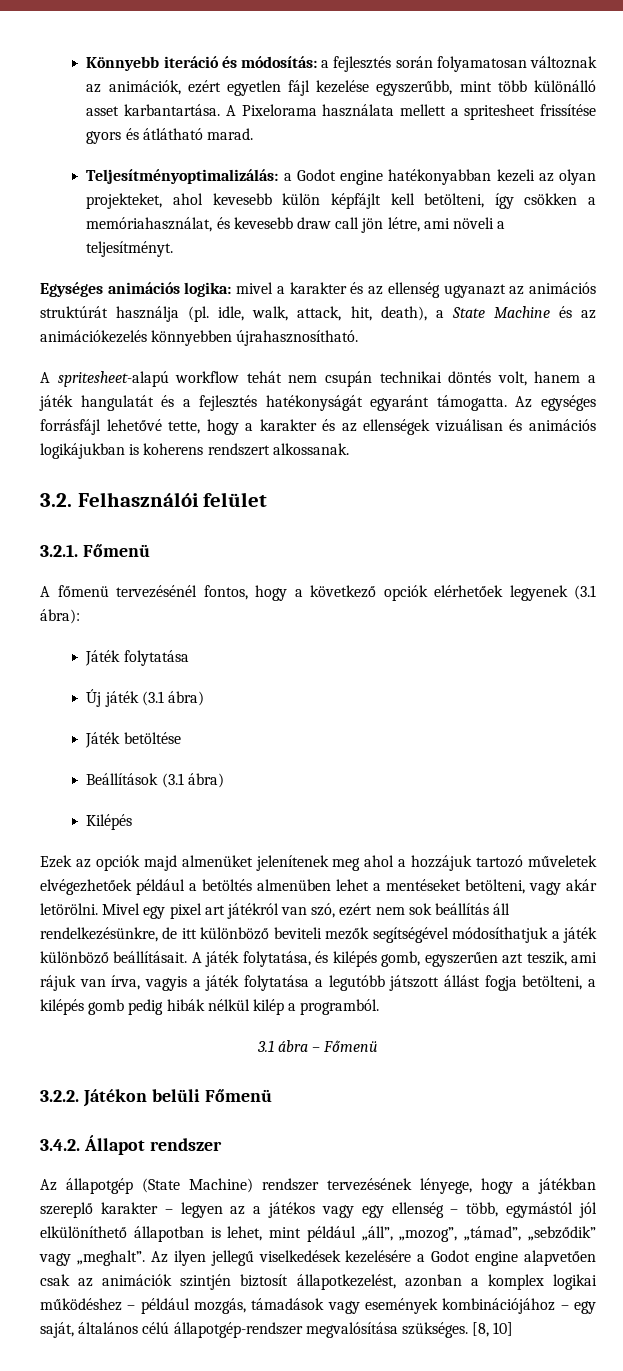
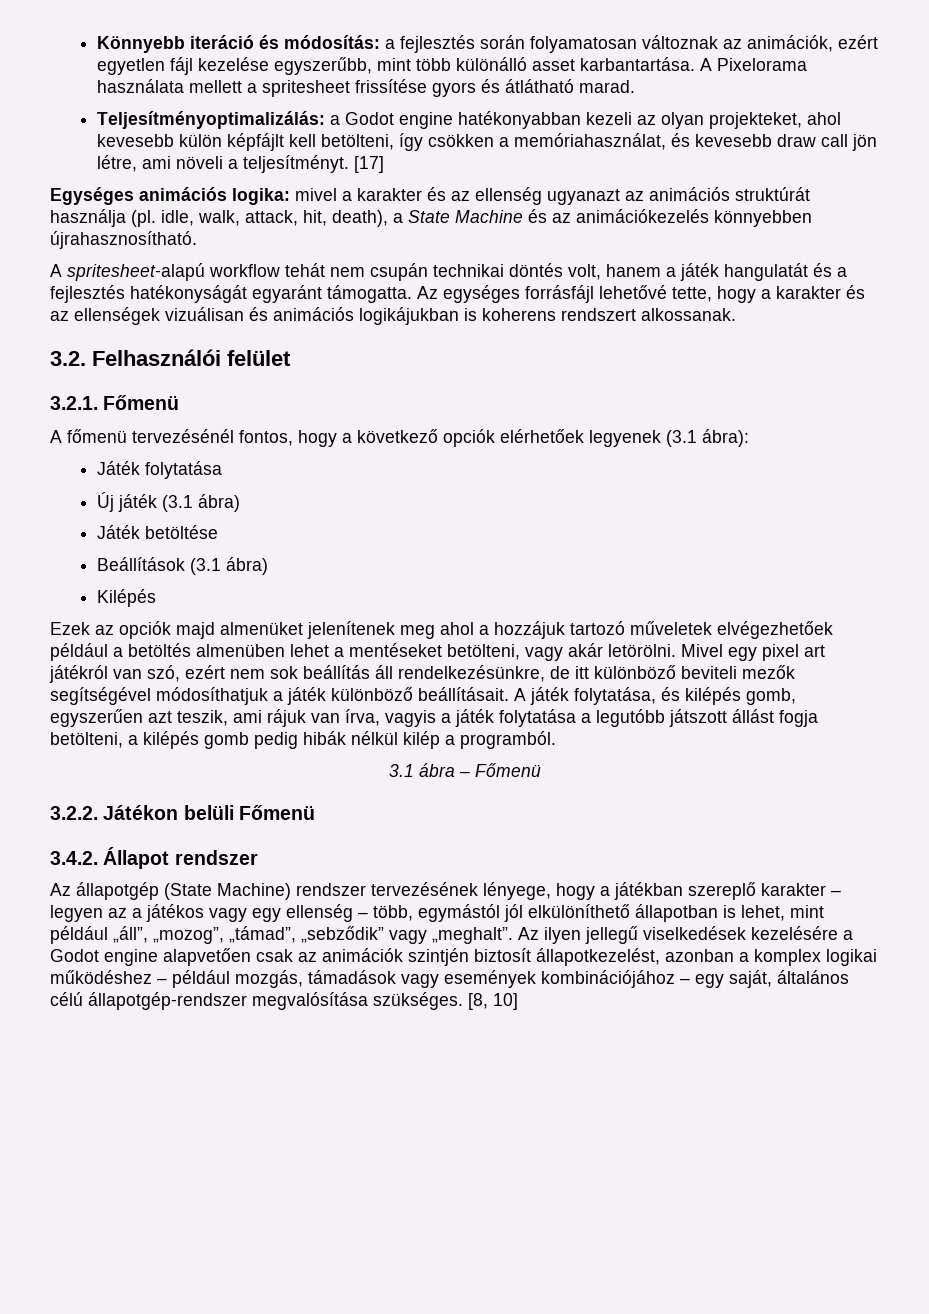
+ [17]

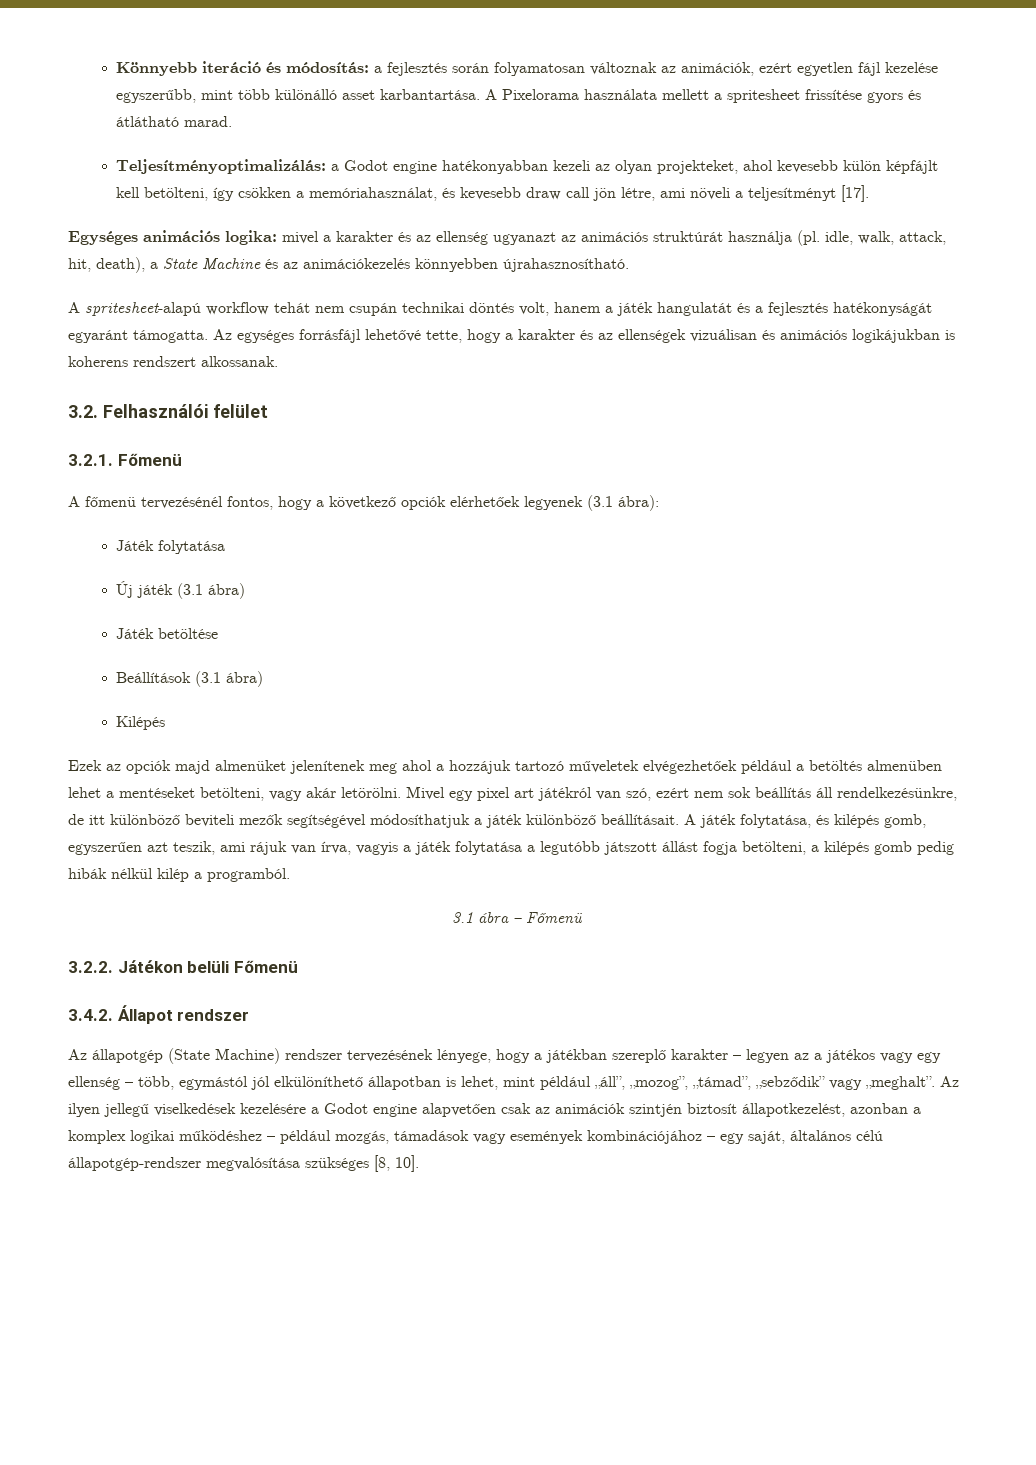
- Teljesítményoptimalizálás: a Godot engine hatékonyabban kezeli az olyan projekteket, ahol kevesebb külön képfájlt kell betölteni, így csökken a memóriahasználat, és kevesebb draw call jön létre, ami növeli a teljesítményt. [17]
+ Teljesítményoptimalizálás: a Godot engine hatékonyabban kezeli az olyan projekteket, ahol kevesebb külön képfájlt kell betölteni, így csökken a memóriahasználat, és kevesebb draw call jön létre, ami növeli a teljesítményt [17].
- Az ilyen jellegű viselkedések kezelésére a Godot engine alapvetően csak az animációk szintjén biztosít állapotkezelést, azonban a komplex logikai működéshez – például mozgás, támadások vagy események kombinációjához – egy saját, általános célú állapotgép-rendszer megvalósítása szükséges. [8, 10]
+ Az ilyen jellegű viselkedések kezelésére a Godot engine alapvetően csak az animációk szintjén biztosít állapotkezelést, azonban a komplex logikai működéshez – például mozgás, támadások vagy események kombinációjához – egy saját, általános célú állapotgép-rendszer megvalósítása szükséges [8, 10].

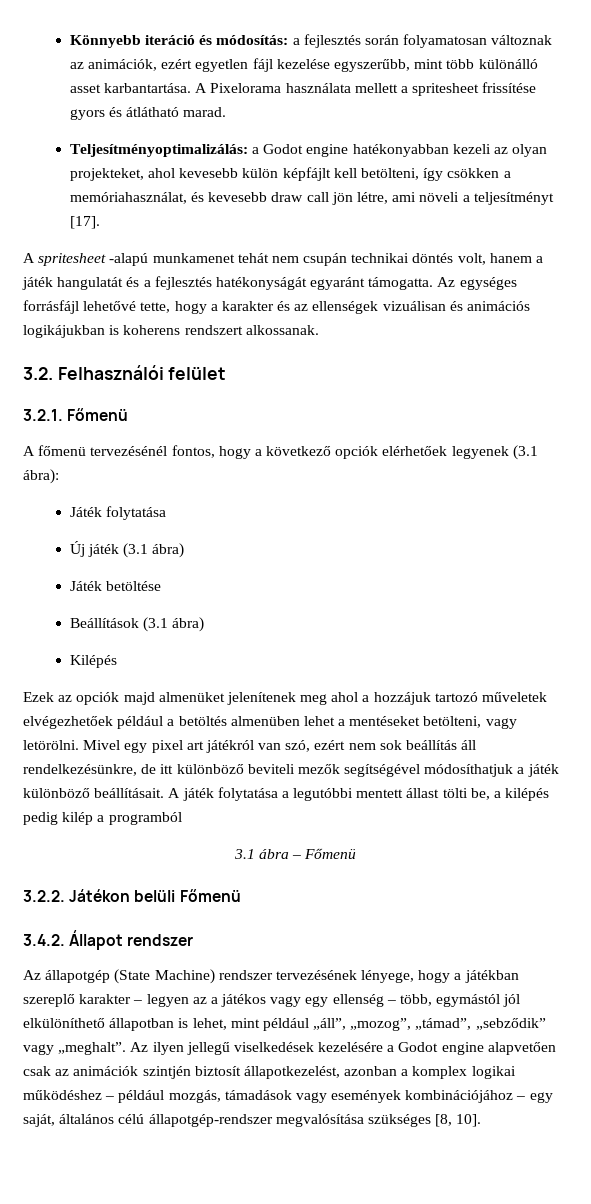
- Egységes animációs logika: mivel a karakter és az ellenség ugyanazt az animációs struktúrát használja (pl. idle, walk, attack, hit, death), a State Machine és az animációkezelés könnyebben újrahasznosítható.
- A spritesheet-alapú workflow tehát nem csupán technikai döntés volt, hanem a játék hangulatát és a fejlesztés hatékonyságát egyaránt támogatta.
+ A spritesheet -alapú munkamenet tehát nem csupán technikai döntés volt, hanem a játék hangulatát és a fejlesztés hatékonyságát egyaránt támogatta.
- Ezek az opciók majd almenüket jelenítenek meg ahol a hozzájuk tartozó műveletek elvégezhetőek például a betöltés almenüben lehet a mentéseket betölteni, vagy akár letörölni.
+ Ezek az opciók majd almenüket jelenítenek meg ahol a hozzájuk tartozó műveletek elvégezhetőek például a betöltés almenüben lehet a mentéseket betölteni, vagy letörölni.
- A játék folytatása, és kilépés gomb, egyszerűen azt teszik, ami rájuk van írva, vagyis a játék folytatása a legutóbb játszott állást fogja betölteni, a kilépés gomb pedig hibák nélkül kilép a programból.
+ A játék folytatása a legutóbbi mentett állast tölti be, a kilépés pedig kilép a programból

